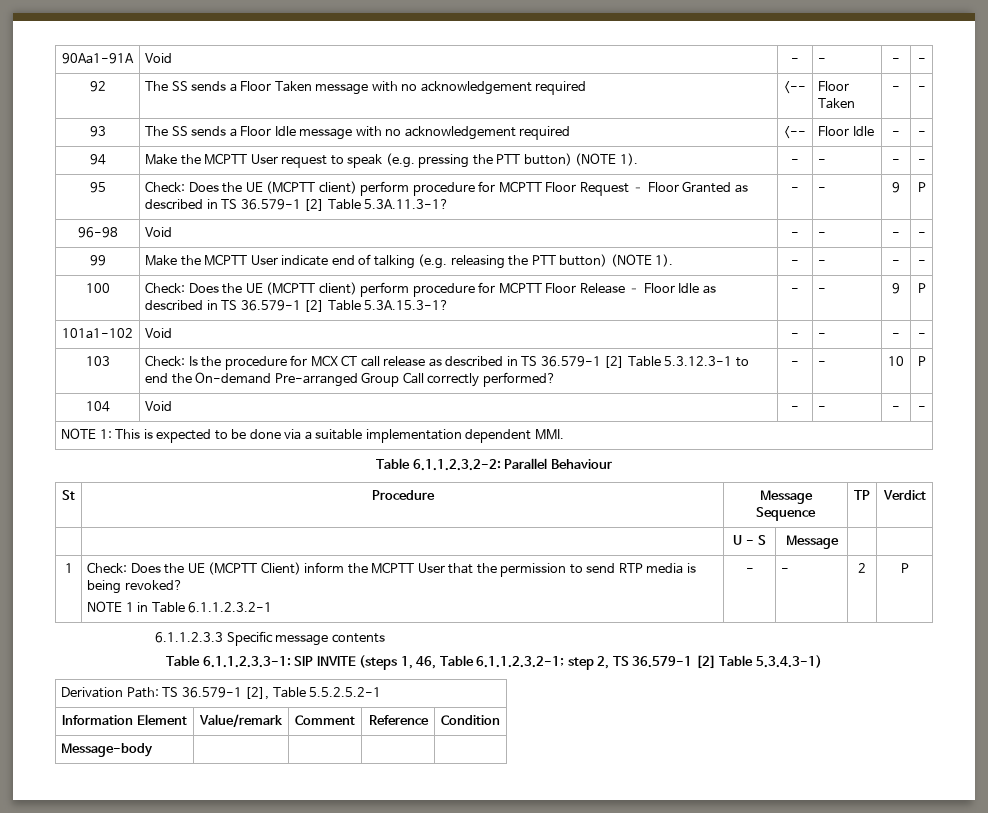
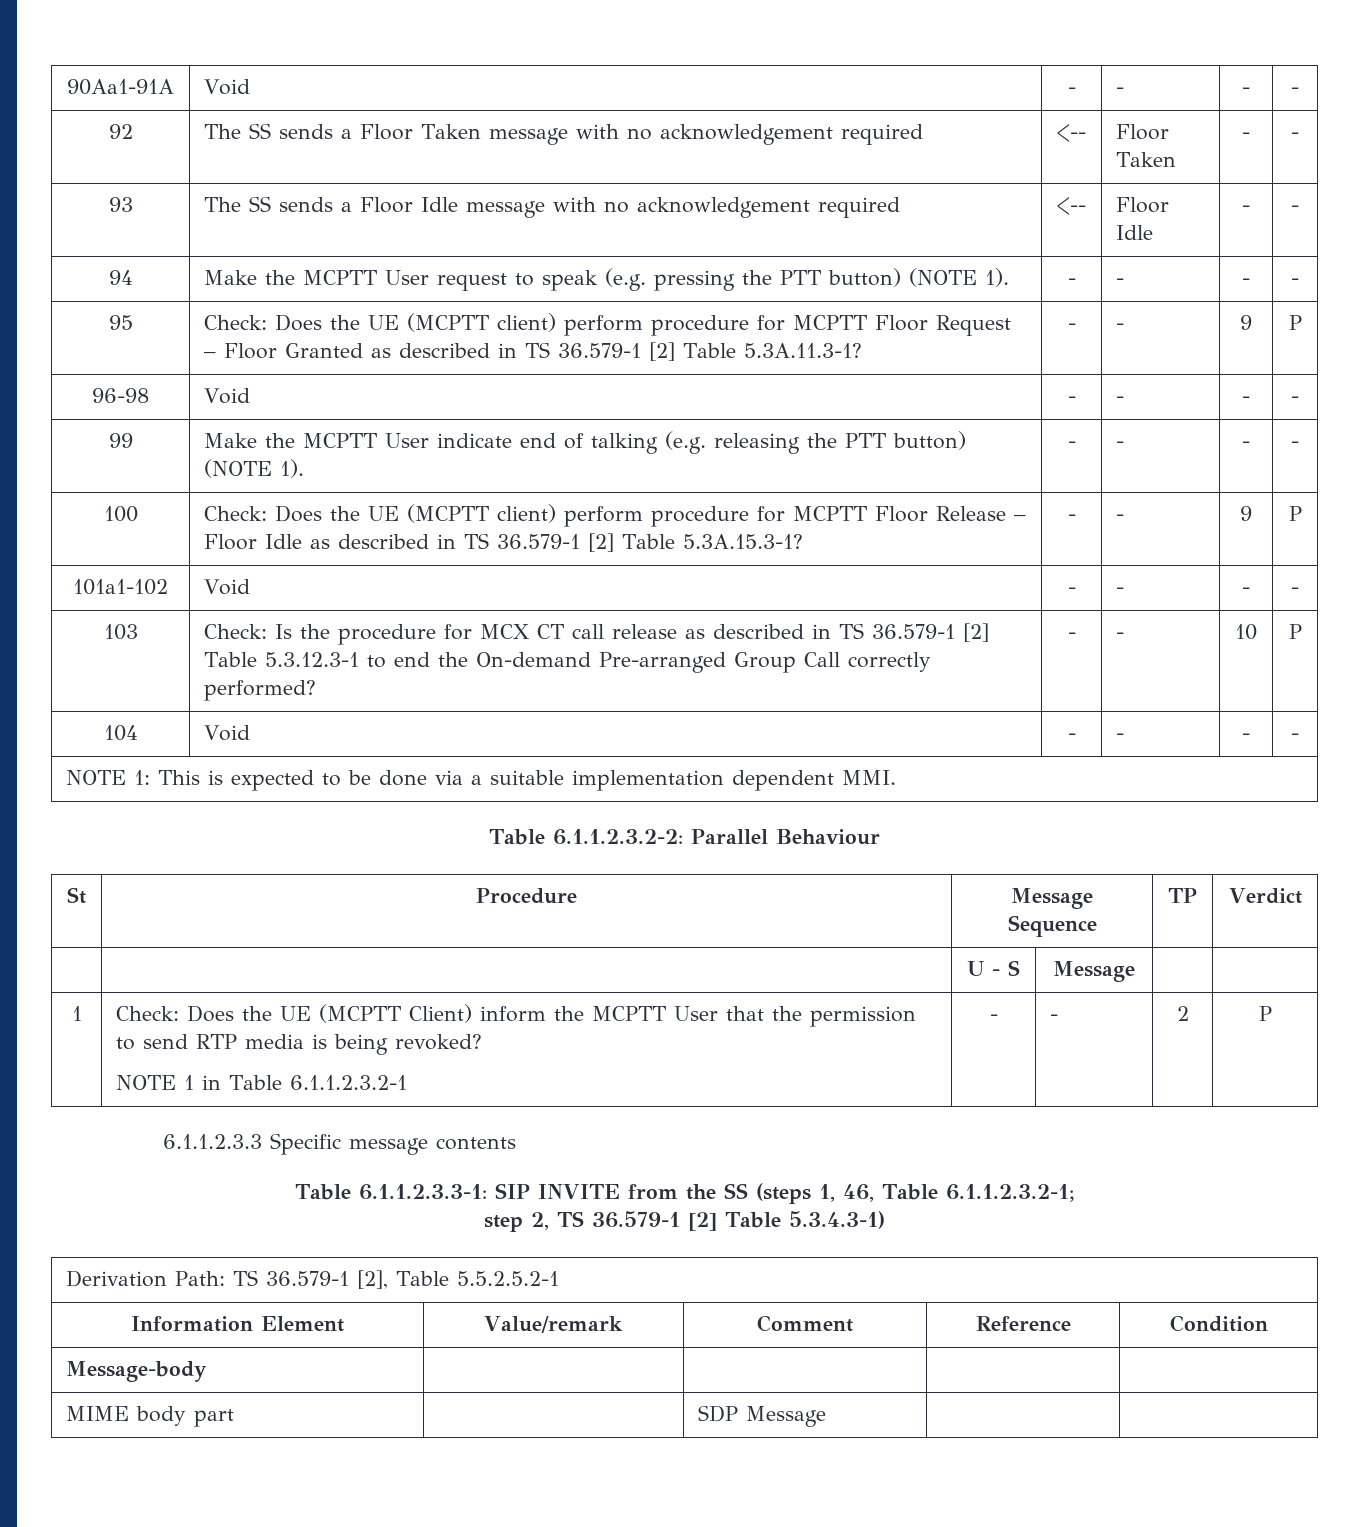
- Table 6.1.1.2.3.3-1: SIP INVITE (steps 1, 46, Table 6.1.1.2.3.2-1; step 2, TS 36.579-1 [2] Table 5.3.4.3-1)
+ Table 6.1.1.2.3.3-1: SIP INVITE from the SS (steps 1, 46, Table 6.1.1.2.3.2-1;
+ step 2, TS 36.579-1 [2] Table 5.3.4.3-1)
+ MIME body part | | SDP Message | |

